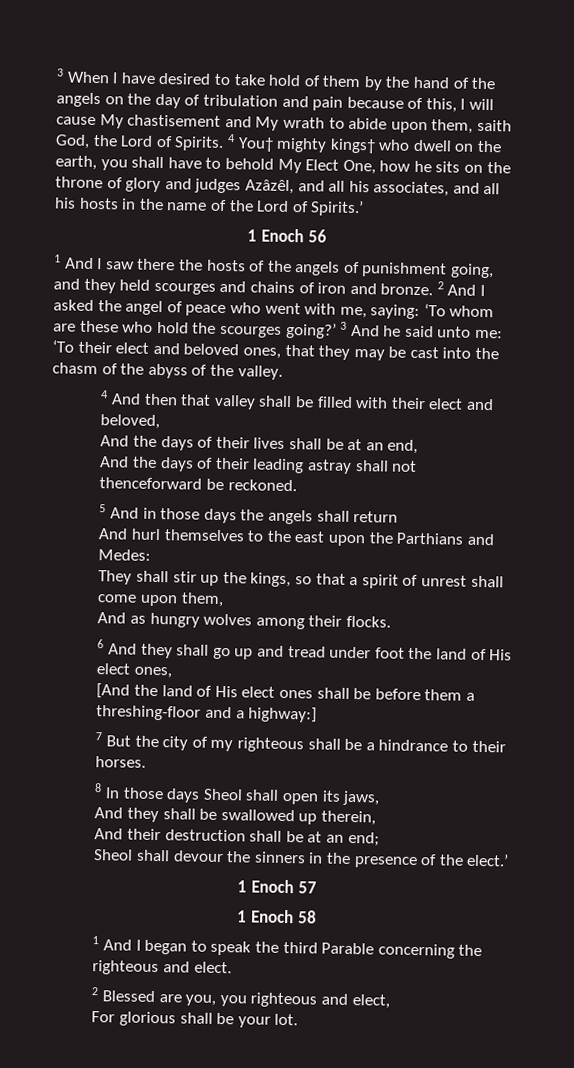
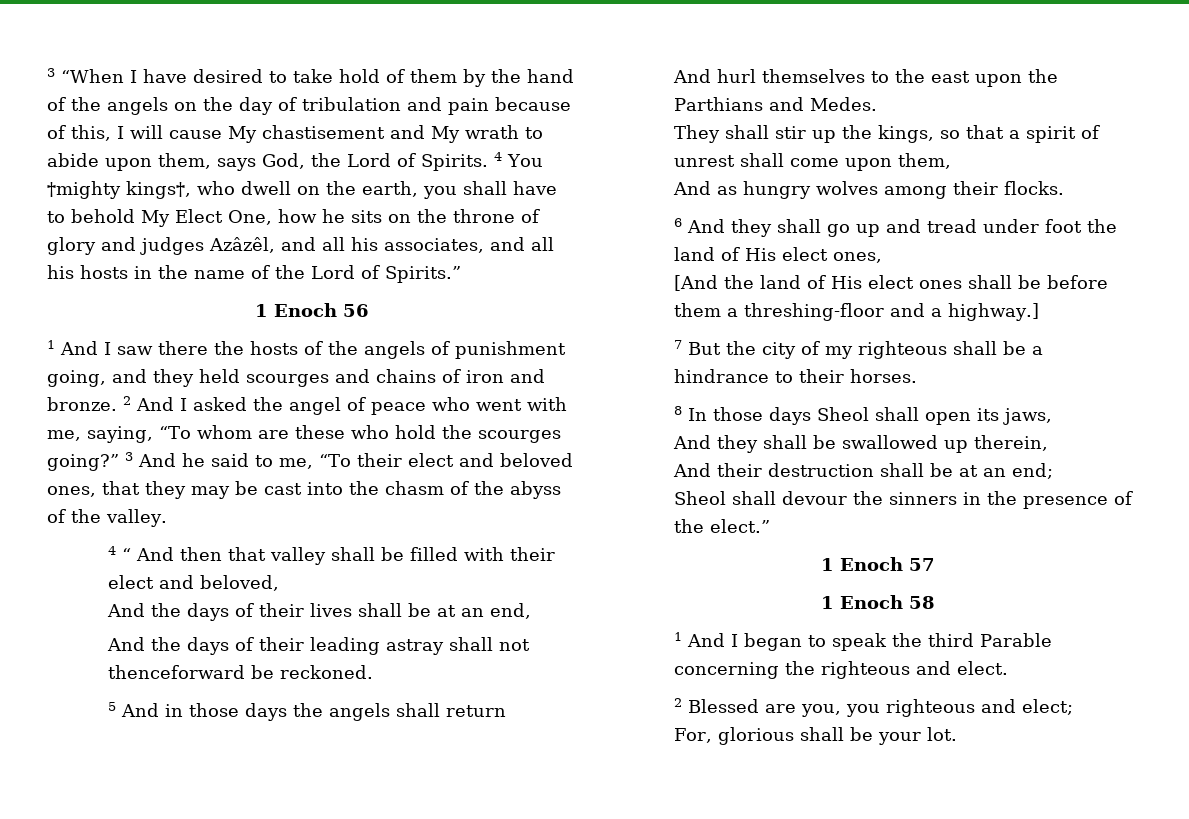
- 3 When I have desired to take hold of them by the hand of the angels on the day of tribulation and pain because of this, I will cause My chastisement and My wrath to abide upon them, saith God, the Lord of Spirits.
+ 3 “When I have desired to take hold of them by the hand of the angels on the day of tribulation and pain because of this, I will cause My chastisement and My wrath to abide upon them, says God, the Lord of Spirits.
- 4 You† mighty kings† who dwell on the earth, you shall have to behold My Elect One, how he sits on the throne of glory and judges Azâzêl, and all his associates, and all his hosts in the name of the Lord of Spirits.’
+ 4 You †mighty kings†, who dwell on the earth, you shall have to behold My Elect One, how he sits on the throne of glory and judges Azâzêl, and all his associates, and all his hosts in the name of the Lord of Spirits.”
- 2 And I asked the angel of peace who went with me, saying: ‘To whom are these who hold the scourges going?’
+ 2 And I asked the angel of peace who went with me, saying, “To whom are these who hold the scourges going?”
- 3 And he said unto me: ‘To their elect and beloved ones, that they may be cast into the chasm of the abyss of the valley.
+ 3 And he said to me, “To their elect and beloved ones, that they may be cast into the chasm of the abyss of the valley.
- 4 And then that valley shall be filled with their elect and beloved,
+ 4 “ And then that valley shall be filled with their elect and beloved,
- And hurl themselves to the east upon the Parthians and Medes:
+ And hurl themselves to the east upon the Parthians and Medes.
- [And the land of His elect ones shall be before them a threshing-floor and a highway:]
+ [And the land of His elect ones shall be before them a threshing-floor and a highway.]
- Sheol shall devour the sinners in the presence of the elect.’
+ Sheol shall devour the sinners in the presence of the elect.”
- 2 Blessed are you, you righteous and elect,
- For glorious shall be your lot.
+ 2 Blessed are you, you righteous and elect;
+ For, glorious shall be your lot.

